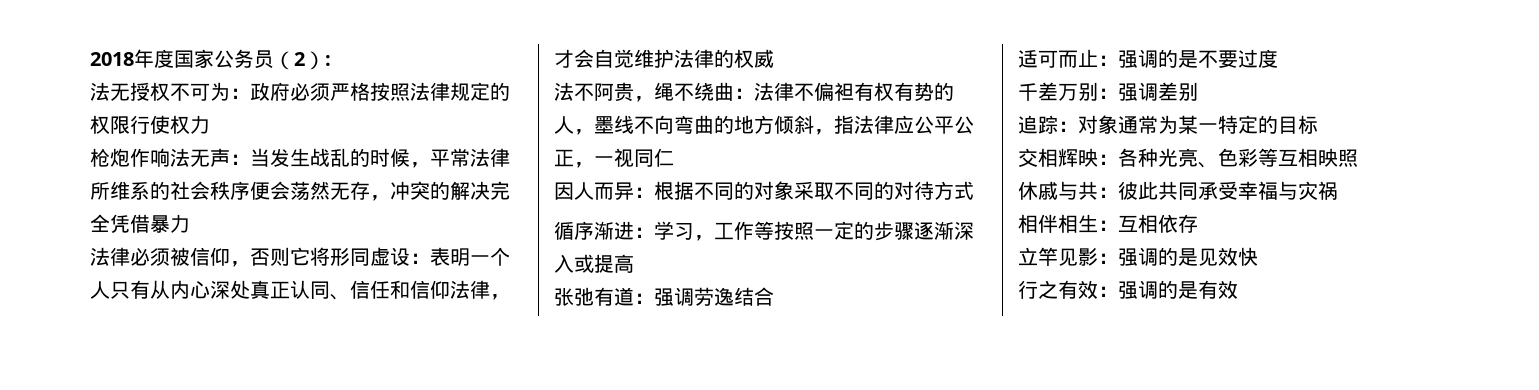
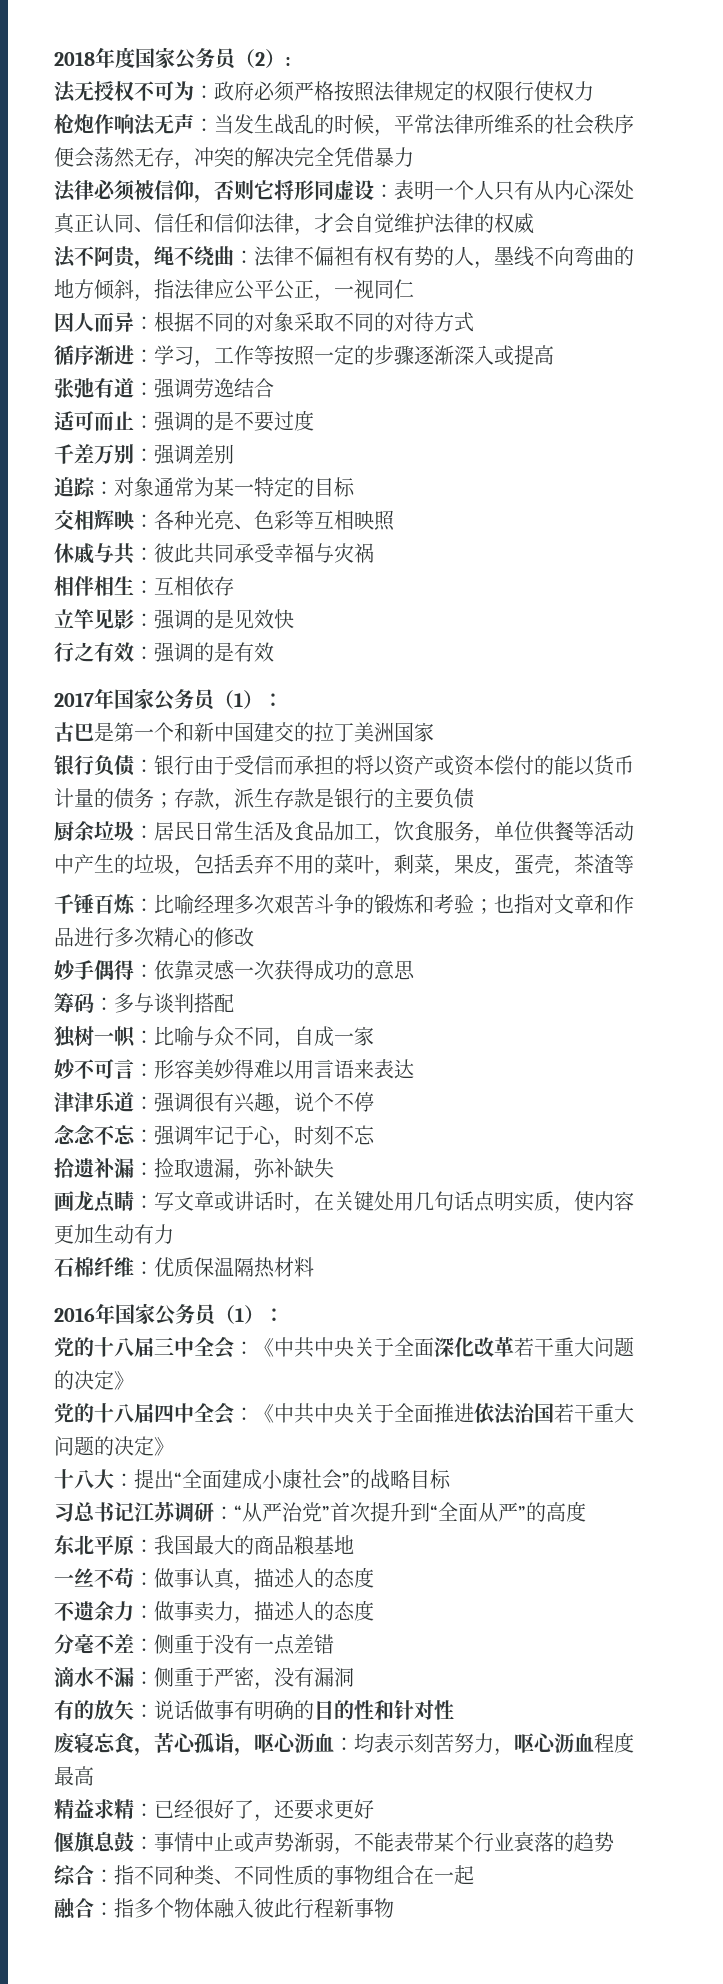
+ 2017年国家公务员（1）：
+ 古巴是第一个和新中国建交的拉丁美洲国家
+ 银行负债：银行由于受信而承担的将以资产或资本偿付的能以货币计量的债务；存款，派生存款是银行的主要负债
+ 厨余垃圾：居民日常生活及食品加工，饮食服务，单位供餐等活动中产生的垃圾，包括丢弃不用的菜叶，剩菜，果皮，蛋壳，茶渣等
+ 千锤百炼：比喻经理多次艰苦斗争的锻炼和考验；也指对文章和作品进行多次精心的修改
+ 妙手偶得：依靠灵感一次获得成功的意思
+ 筹码：多与谈判搭配
+ 独树一帜：比喻与众不同，自成一家
+ 妙不可言：形容美妙得难以用言语来表达
+ 津津乐道：强调很有兴趣，说个不停
+ 念念不忘：强调牢记于心，时刻不忘
+ 拾遗补漏：捡取遗漏，弥补缺失
+ 画龙点睛：写文章或讲话时，在关键处用几句话点明实质，使内容更加生动有力
+ 石棉纤维：优质保温隔热材料
+ 2016年国家公务员（1）：
+ 党的十八届三中全会：《中共中央关于全面深化改革若干重大问题的决定》
+ 党的十八届四中全会：《中共中央关于全面推进依法治国若干重大问题的决定》
+ 十八大：提出“全面建成小康社会”的战略目标
+ 习总书记江苏调研：“从严治党”首次提升到“全面从严”的高度
+ 东北平原：我国最大的商品粮基地
+ 一丝不苟：做事认真，描述人的态度
+ 不遗余力：做事卖力，描述人的态度
+ 分毫不差：侧重于没有一点差错
+ 滴水不漏：侧重于严密，没有漏洞
+ 有的放矢：说话做事有明确的目的性和针对性
+ 废寝忘食，苦心孤诣，呕心沥血：均表示刻苦努力，呕心沥血程度最高
+ 精益求精：已经很好了，还要求更好
+ 偃旗息鼓：事情中止或声势渐弱，不能表带某个行业衰落的趋势
+ 综合：指不同种类、不同性质的事物组合在一起
+ 融合：指多个物体融入彼此行程新事物

